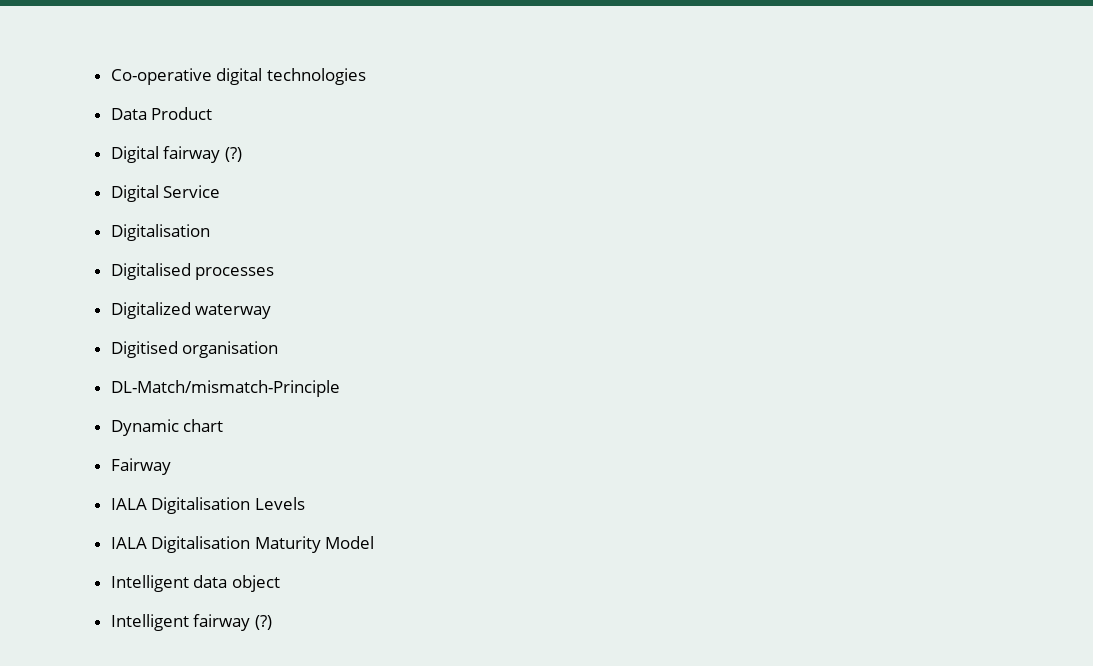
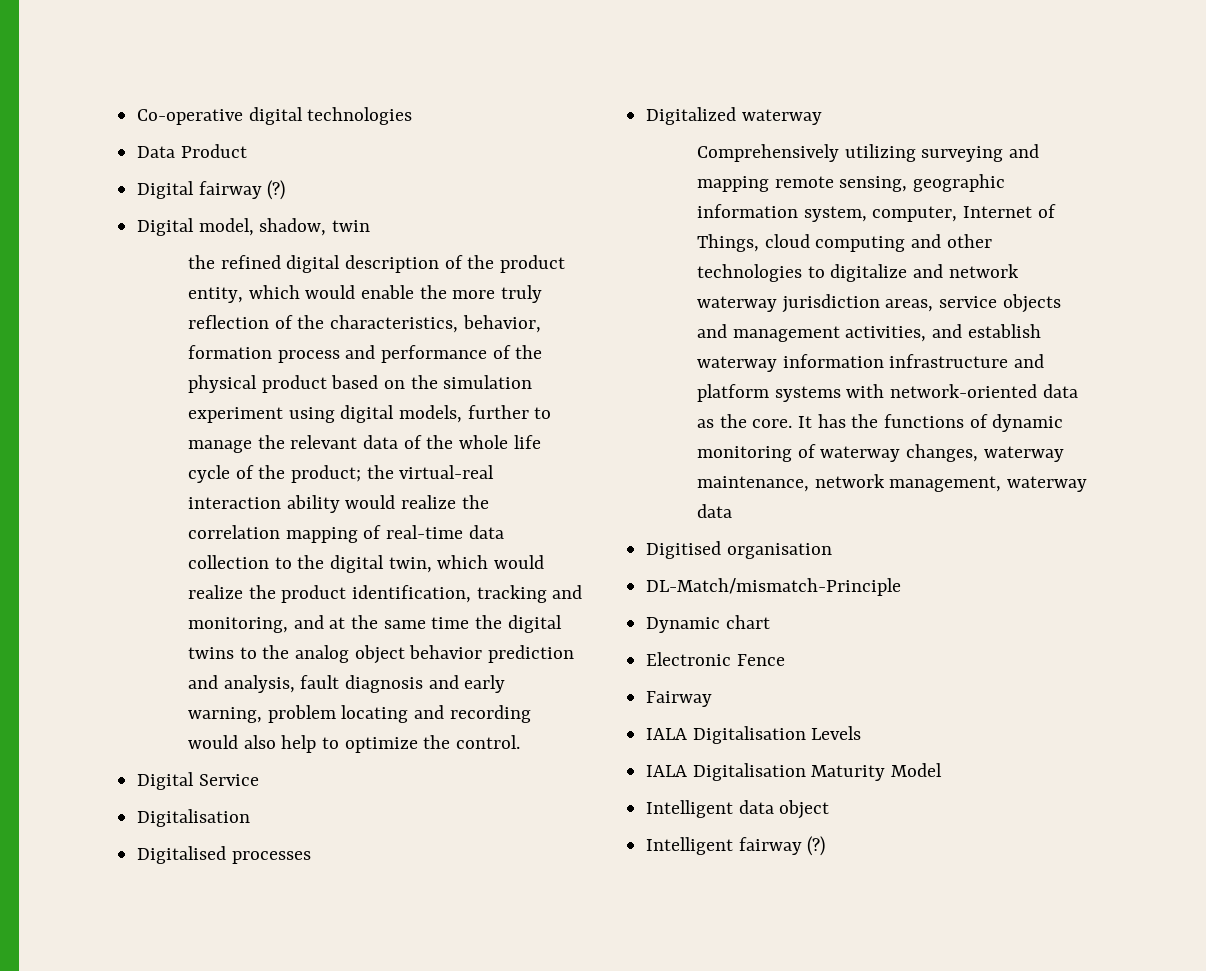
+ Digital model, shadow, twin
+ the refined digital description of the product entity, which would enable the more truly reflection of the characteristics, behavior, formation process and performance of the physical product based on the simulation experiment using digital models, further to manage the relevant data of the whole life cycle of the product; the virtual-real interaction ability would realize the correlation mapping of real-time data collection to the digital twin, which would realize the product identification, tracking and monitoring, and at the same time the digital twins to the analog object behavior prediction and analysis, fault diagnosis and early warning, problem locating and recording would also help to optimize the control.
+ Comprehensively utilizing surveying and mapping remote sensing, geographic information system, computer, Internet of Things, cloud computing and other technologies to digitalize and network waterway jurisdiction areas, service objects and management activities, and establish waterway information infrastructure and platform systems with network-oriented data as the core. It has the functions of dynamic monitoring of waterway changes, waterway maintenance, network management, waterway data
+ Electronic Fence

